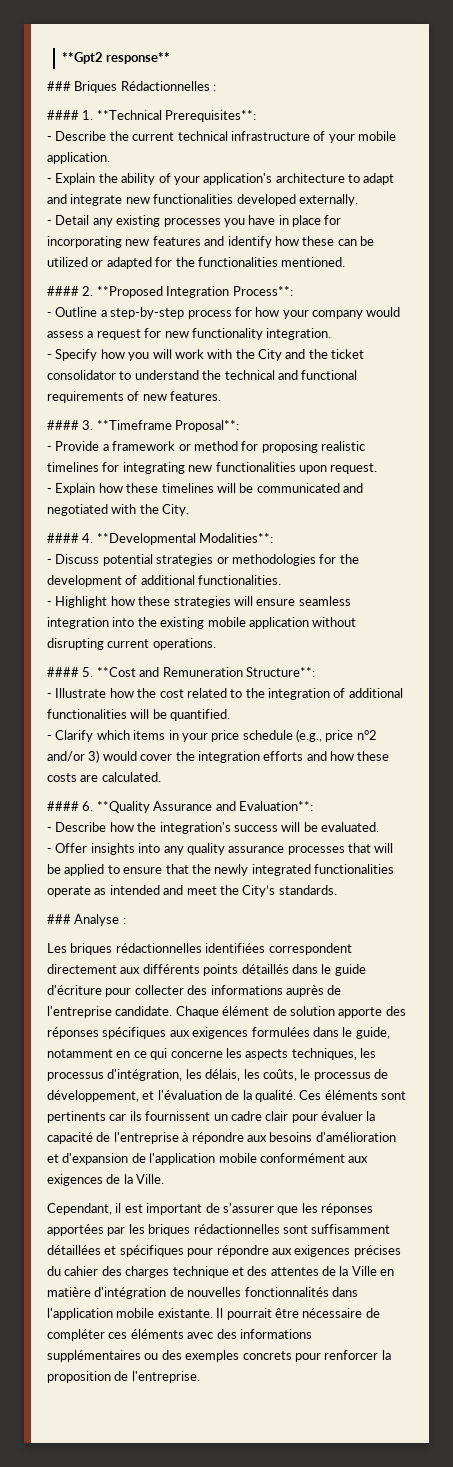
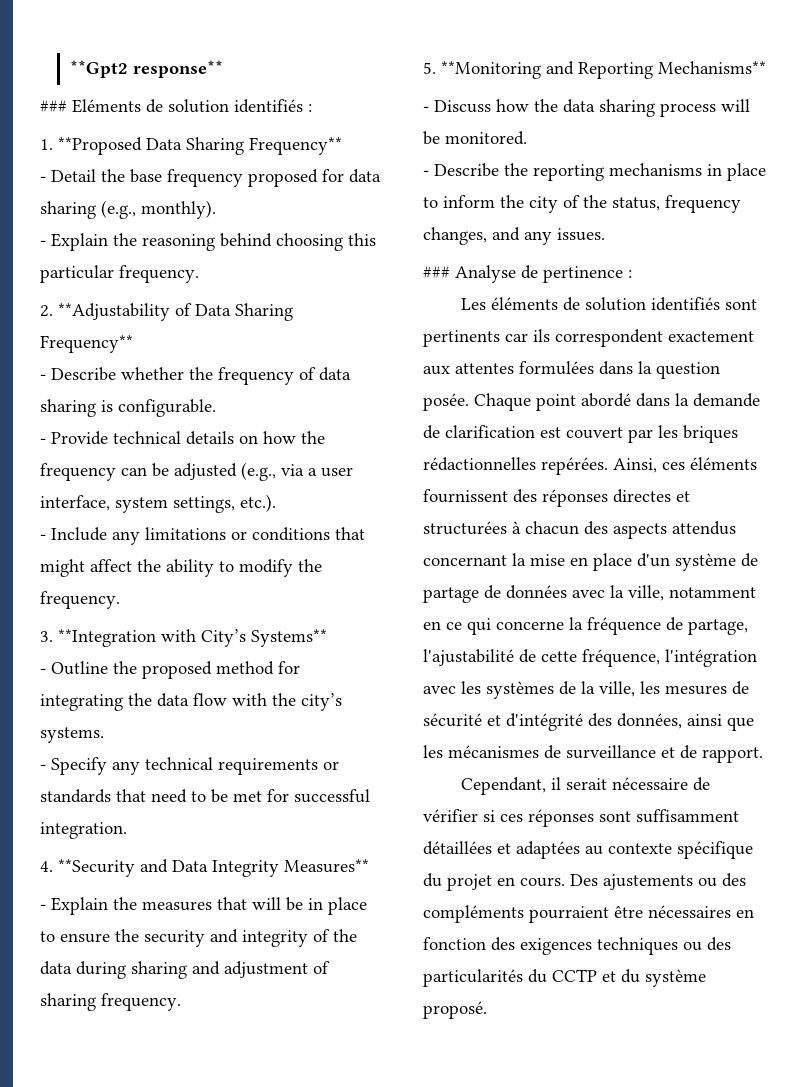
- ### Briques Rédactionnelles :
- #### 1. **Technical Prerequisites**:
- - Describe the current technical infrastructure of your mobile application.
- - Explain the ability of your application's architecture to adapt and integrate new functionalities developed externally.
- - Detail any existing processes you have in place for incorporating new features and identify how these can be utilized or adapted for the functionalities mentioned.
- #### 2. **Proposed Integration Process**:
- - Outline a step-by-step process for how your company would assess a request for new functionality integration.
- - Specify how you will work with the City and the ticket consolidator to understand the technical and functional requirements of new features.
- #### 3. **Timeframe Proposal**:
- - Provide a framework or method for proposing realistic timelines for integrating new functionalities upon request.
- - Explain how these timelines will be communicated and negotiated with the City.
- #### 4. **Developmental Modalities**:
- - Discuss potential strategies or methodologies for the development of additional functionalities.
- - Highlight how these strategies will ensure seamless integration into the existing mobile application without disrupting current operations.
- #### 5. **Cost and Remuneration Structure**:
- - Illustrate how the cost related to the integration of additional functionalities will be quantified.
- - Clarify which items in your price schedule (e.g., price n°2 and/or 3) would cover the integration efforts and how these costs are calculated.
- #### 6. **Quality Assurance and Evaluation**:
- - Describe how the integration's success will be evaluated.
- - Offer insights into any quality assurance processes that will be applied to ensure that the newly integrated functionalities operate as intended and meet the City’s standards.
+ ### Eléments de solution identifiés :
+ 1. **Proposed Data Sharing Frequency**
+ - Detail the base frequency proposed for data sharing (e.g., monthly).
+ - Explain the reasoning behind choosing this particular frequency.
+ 2. **Adjustability of Data Sharing Frequency**
+ - Describe whether the frequency of data sharing is configurable.
+ - Provide technical details on how the frequency can be adjusted (e.g., via a user interface, system settings, etc.).
+ - Include any limitations or conditions that might affect the ability to modify the frequency.
+ 3. **Integration with City’s Systems**
+ - Outline the proposed method for integrating the data flow with the city’s systems.
+ - Specify any technical requirements or standards that need to be met for successful integration.
+ 4. **Security and Data Integrity Measures**
+ - Explain the measures that will be in place to ensure the security and integrity of the data during sharing and adjustment of sharing frequency.
+ 5. **Monitoring and Reporting Mechanisms**
+ - Discuss how the data sharing process will be monitored.
+ - Describe the reporting mechanisms in place to inform the city of the status, frequency changes, and any issues.
- ### Analyse :
+ ### Analyse de pertinence :
- Les briques rédactionnelles identifiées correspondent directement aux différents points détaillés dans le guide d'écriture pour collecter des informations auprès de l'entreprise candidate. Chaque élément de solution apporte des réponses spécifiques aux exigences formulées dans le guide, notamment en ce qui concerne les aspects techniques, les processus d'intégration, les délais, les coûts, le processus de développement, et l'évaluation de la qualité. Ces éléments sont pertinents car ils fournissent un cadre clair pour évaluer la capacité de l'entreprise à répondre aux besoins d'amélioration et d'expansion de l'application mobile conformément aux exigences de la Ville.
- Cependant, il est important de s'assurer que les réponses apportées par les briques rédactionnelles sont suffisamment détaillées et spécifiques pour répondre aux exigences précises du cahier des charges technique et des attentes de la Ville en matière d'intégration de nouvelles fonctionnalités dans l'application mobile existante. Il pourrait être nécessaire de compléter ces éléments avec des informations supplémentaires ou des exemples concrets pour renforcer la proposition de l'entreprise.
+ Les éléments de solution identifiés sont pertinents car ils correspondent exactement aux attentes formulées dans la question posée. Chaque point abordé dans la demande de clarification est couvert par les briques rédactionnelles repérées. Ainsi, ces éléments fournissent des réponses directes et structurées à chacun des aspects attendus concernant la mise en place d'un système de partage de données avec la ville, notamment en ce qui concerne la fréquence de partage, l'ajustabilité de cette fréquence, l'intégration avec les systèmes de la ville, les mesures de sécurité et d'intégrité des données, ainsi que les mécanismes de surveillance et de rapport.
+ Cependant, il serait nécessaire de vérifier si ces réponses sont suffisamment détaillées et adaptées au contexte spécifique du projet en cours. Des ajustements ou des compléments pourraient être nécessaires en fonction des exigences techniques ou des particularités du CCTP et du système proposé.

